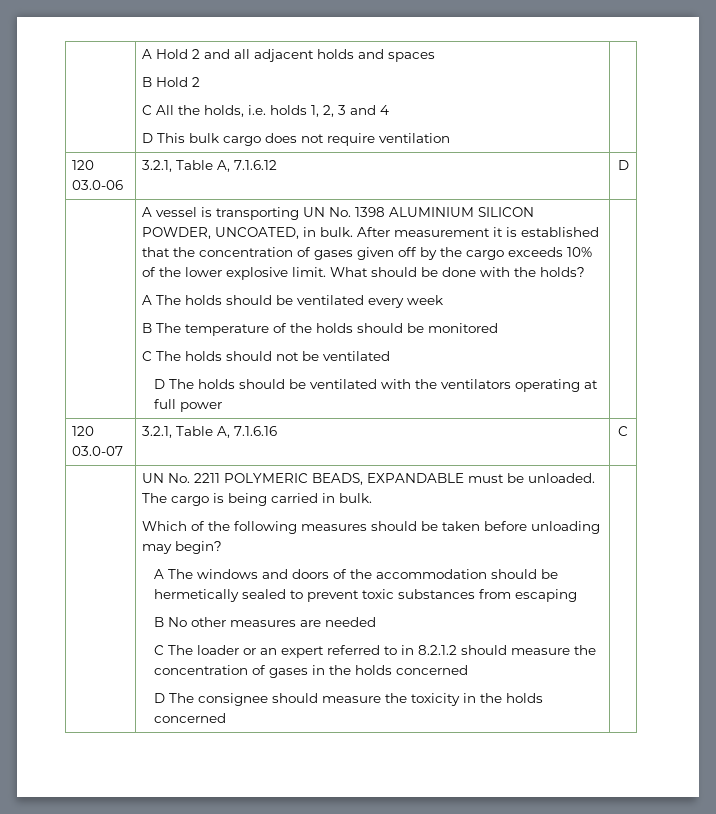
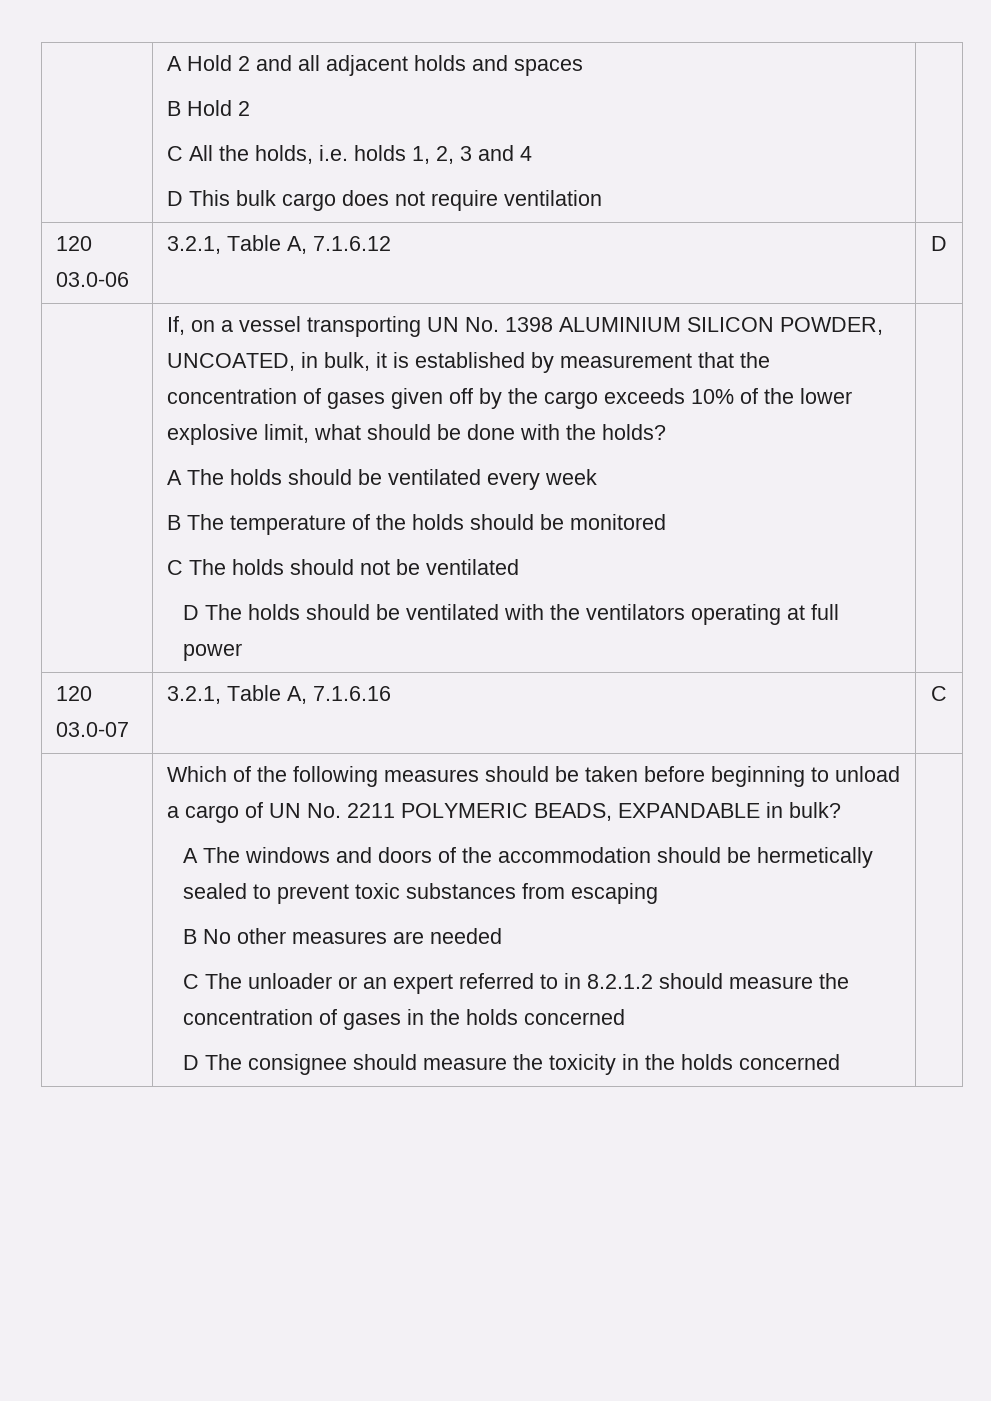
- A vessel is transporting UN No. 1398 ALUMINIUM SILICON POWDER, UNCOATED, in bulk. After measurement it is established that the concentration of gases given off by the cargo exceeds 10% of the lower explosive limit. What should be done with the holds?
+ If, on a vessel transporting UN No. 1398 ALUMINIUM SILICON POWDER, UNCOATED, in bulk, it is established by measurement that the concentration of gases given off by the cargo exceeds 10% of the lower explosive limit, what should be done with the holds?
- UN No. 2211 POLYMERIC BEADS, EXPANDABLE must be unloaded. The cargo is being carried in bulk.
- Which of the following measures should be taken before unloading may begin?
+ Which of the following measures should be taken before beginning to unload a cargo of UN No. 2211 POLYMERIC BEADS, EXPANDABLE in bulk?
- C The loader or an expert referred to in 8.2.1.2 should measure the concentration of gases in the holds concerned
+ C The unloader or an expert referred to in 8.2.1.2 should measure the concentration of gases in the holds concerned

